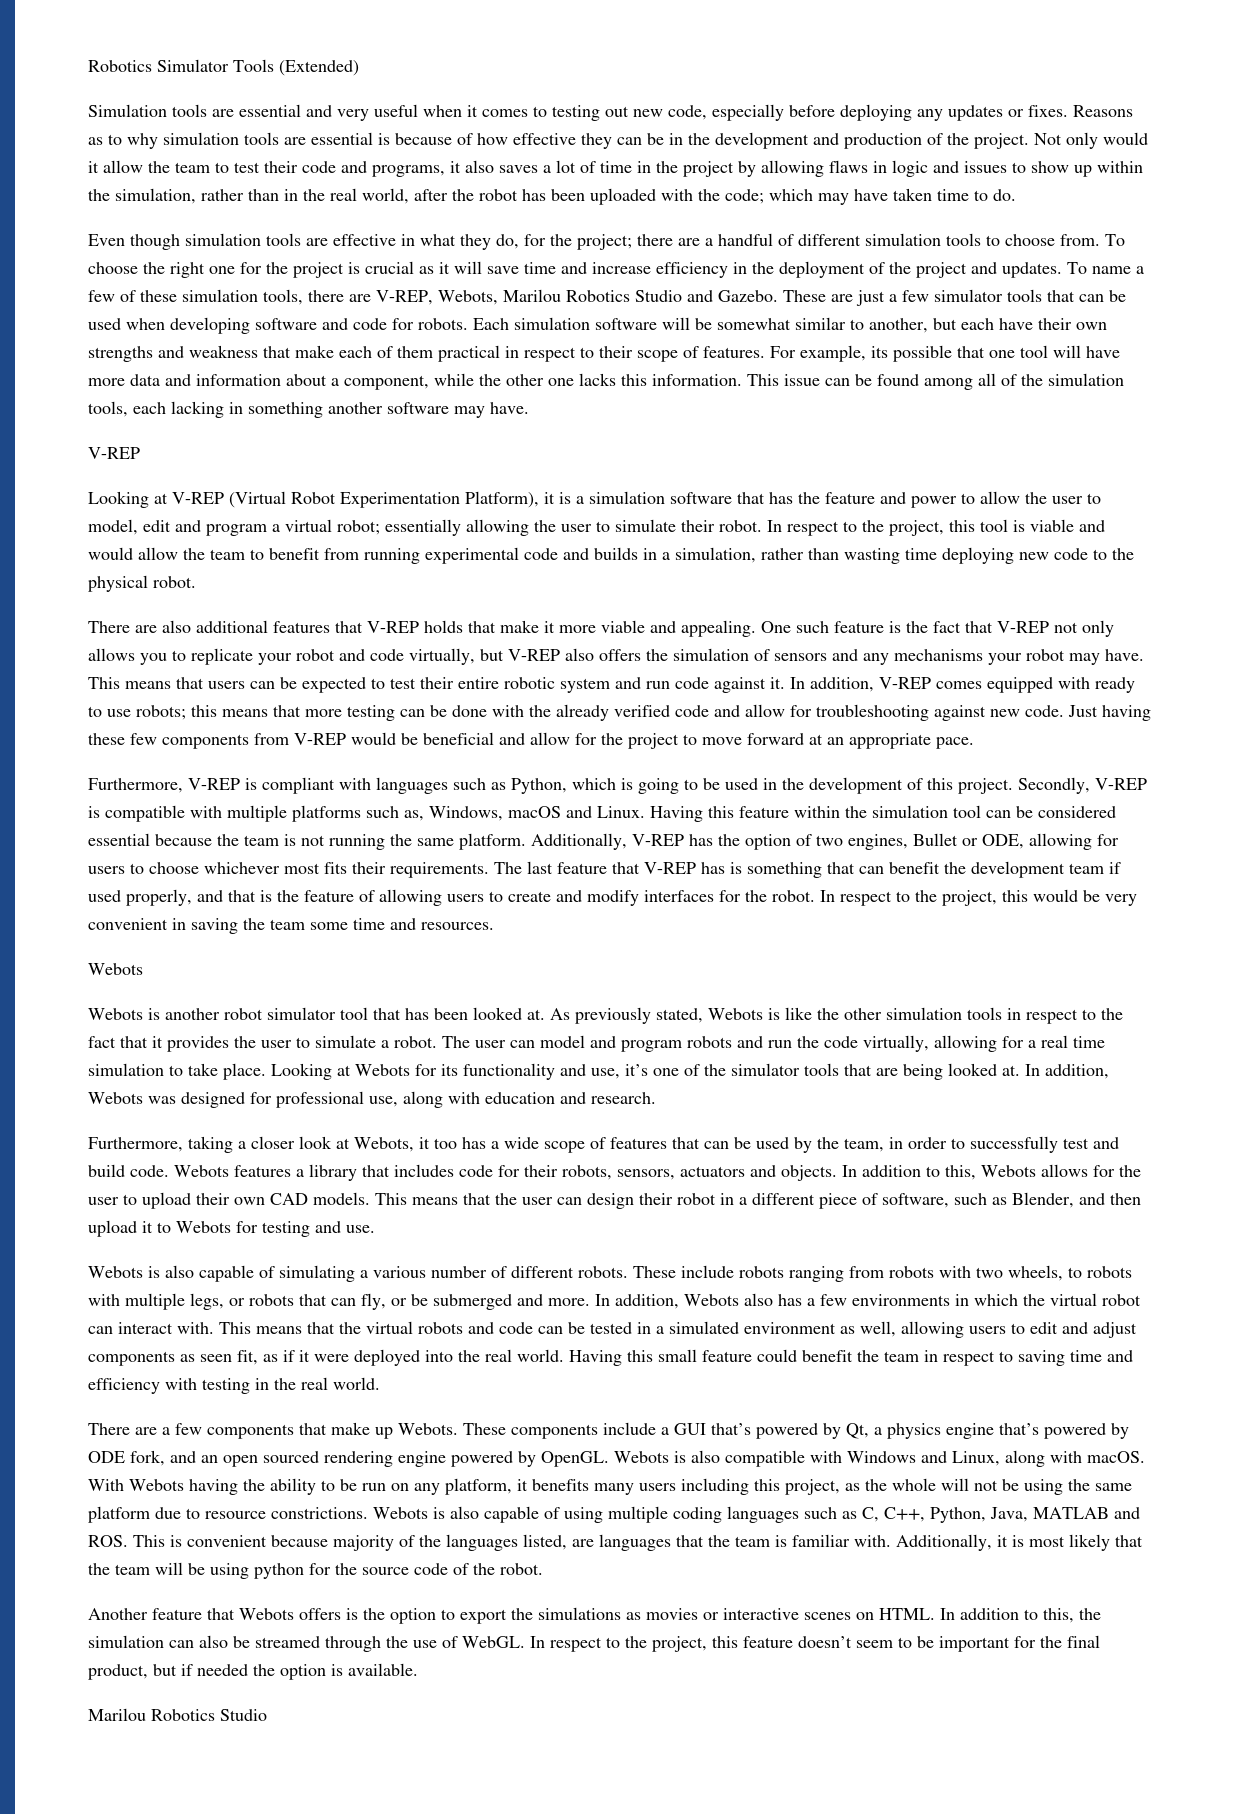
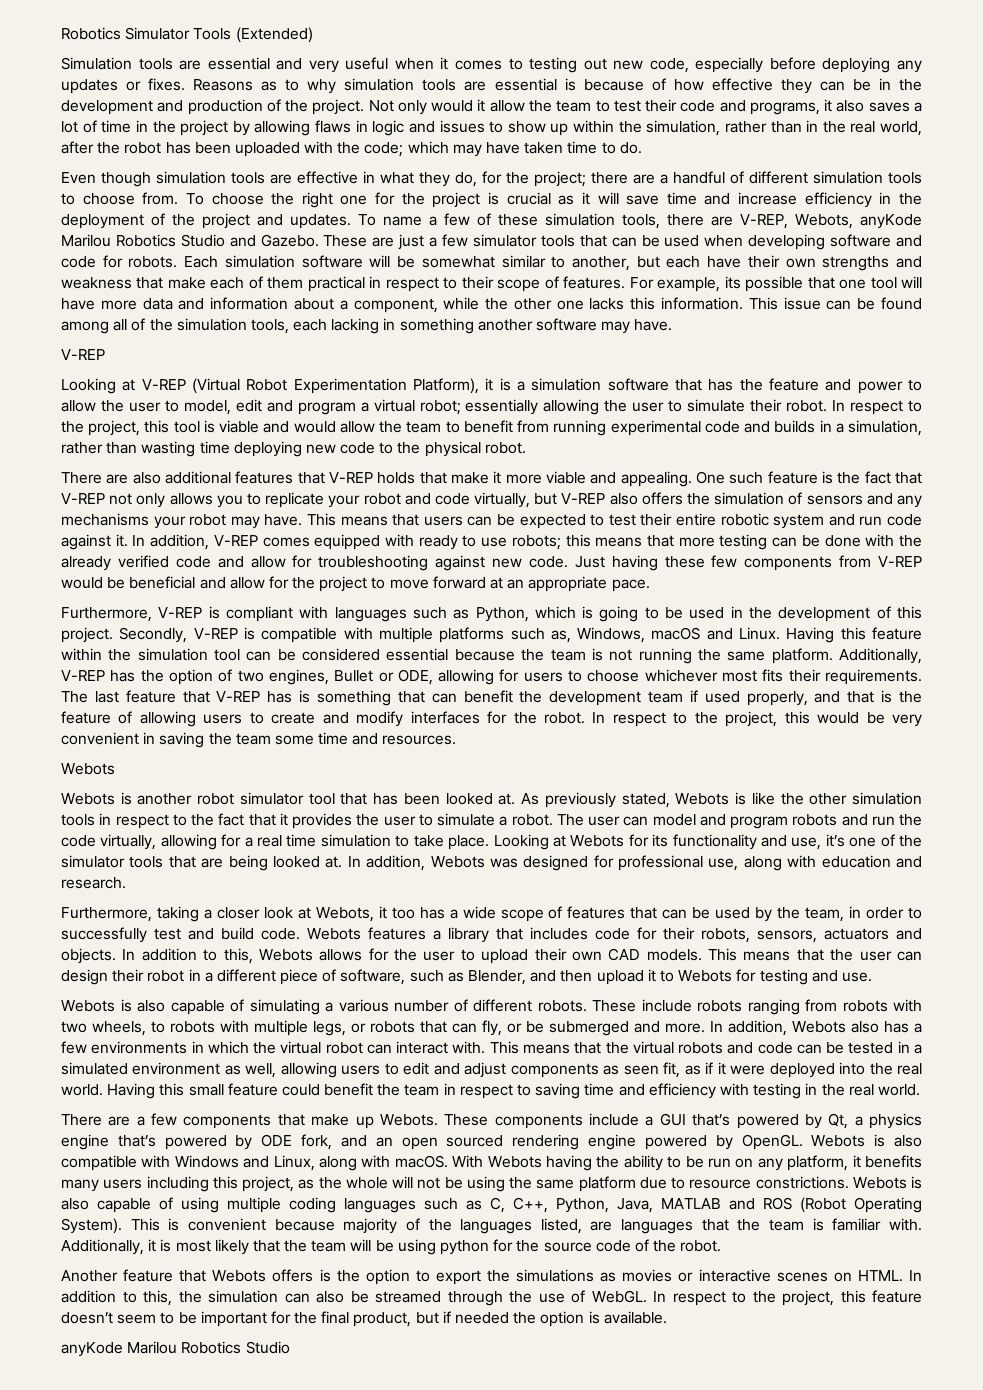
- To name a few of these simulation tools, there are V-REP, Webots, Marilou Robotics Studio and Gazebo.
+ To name a few of these simulation tools, there are V-REP, Webots, anyKode Marilou Robotics Studio and Gazebo.
- Webots is also capable of using multiple coding languages such as C, C++, Python, Java, MATLAB and ROS. This is convenient because majority of the languages listed, are languages that the team is familiar with.
+ Webots is also capable of using multiple coding languages such as C, C++, Python, Java, MATLAB and ROS (Robot Operating System). This is convenient because majority of the languages listed, are languages that the team is familiar with.
  In respect to the project, this feature doesn’t seem to be important for the final product, but if needed the option is available.
- Marilou Robotics Studio
+ anyKode Marilou Robotics Studio

